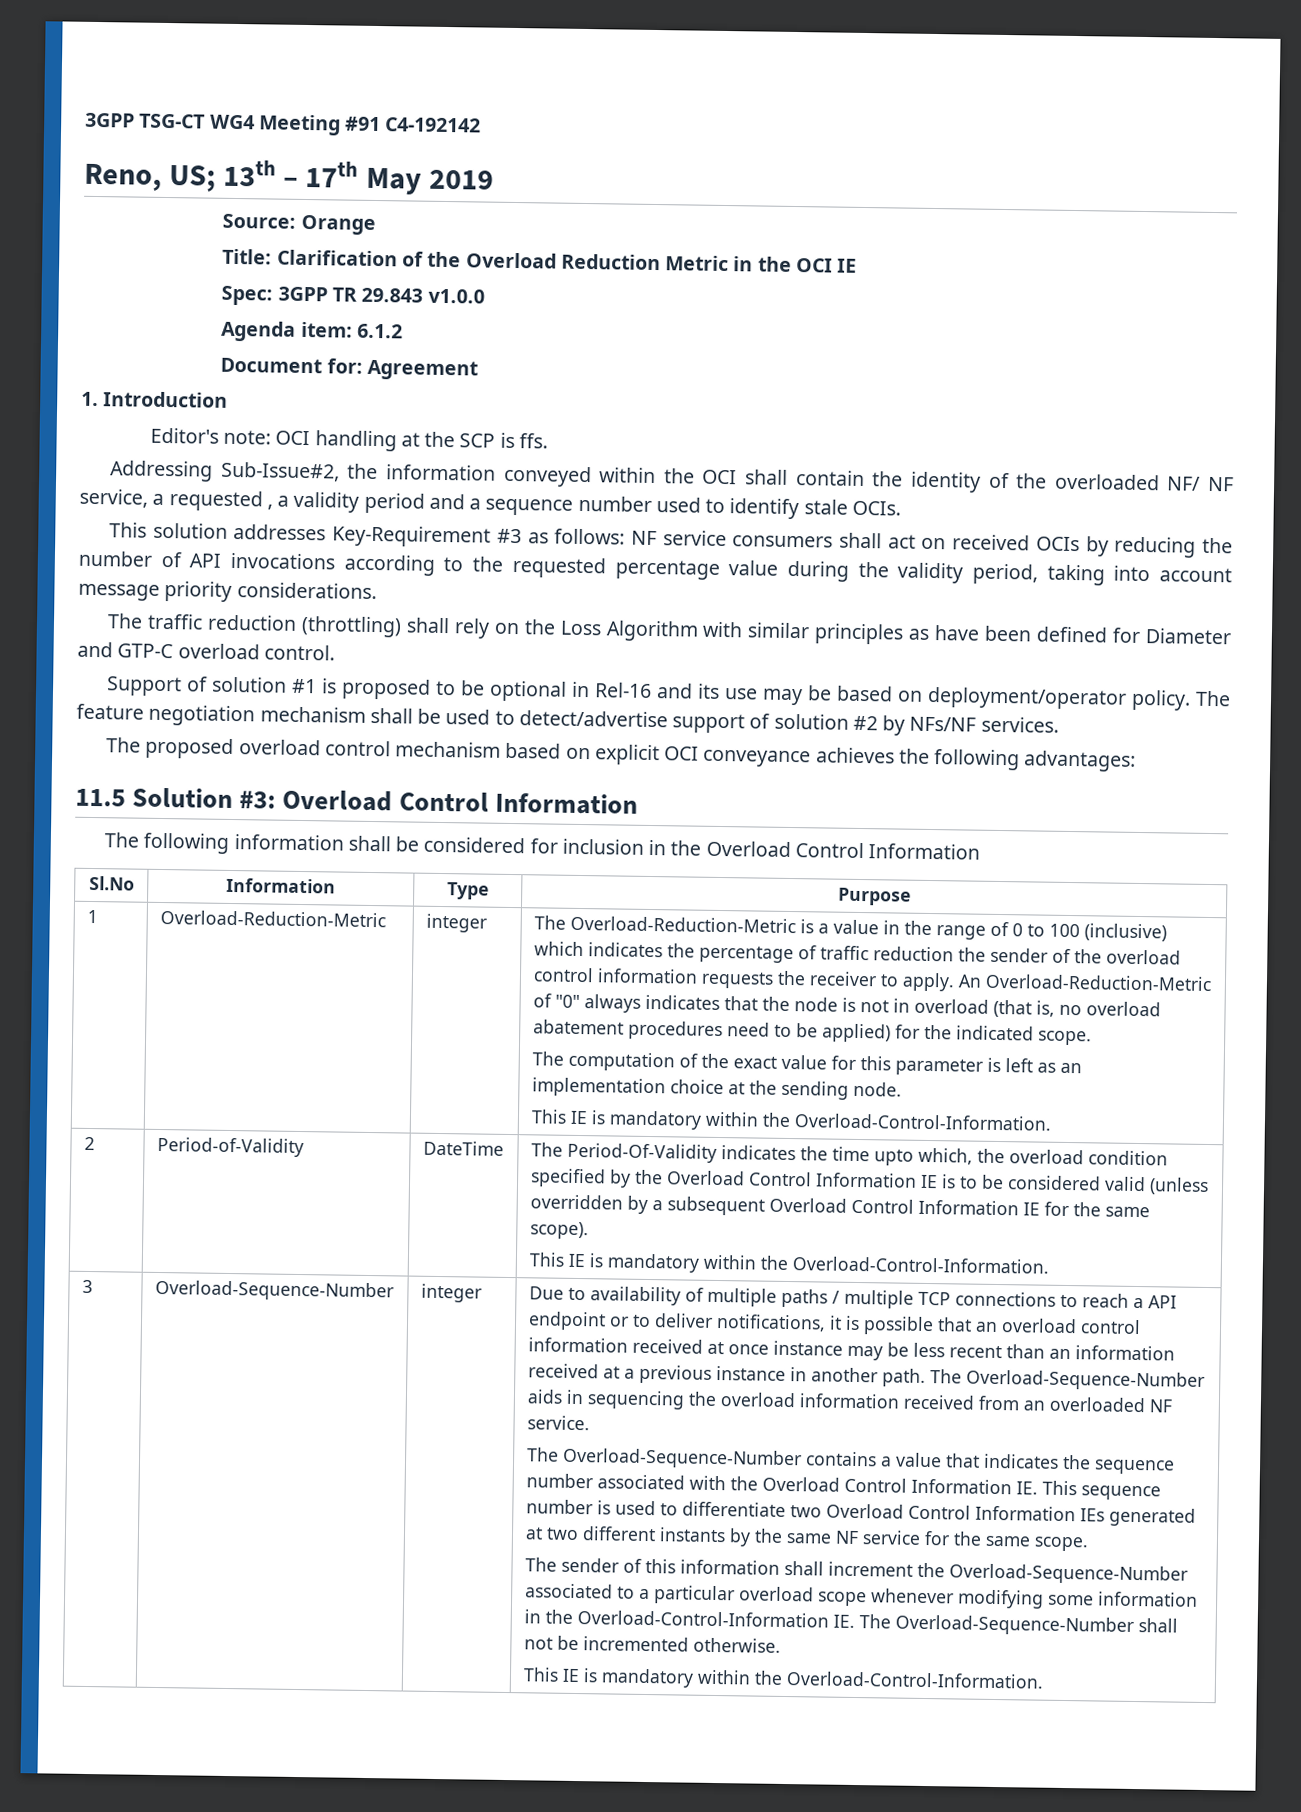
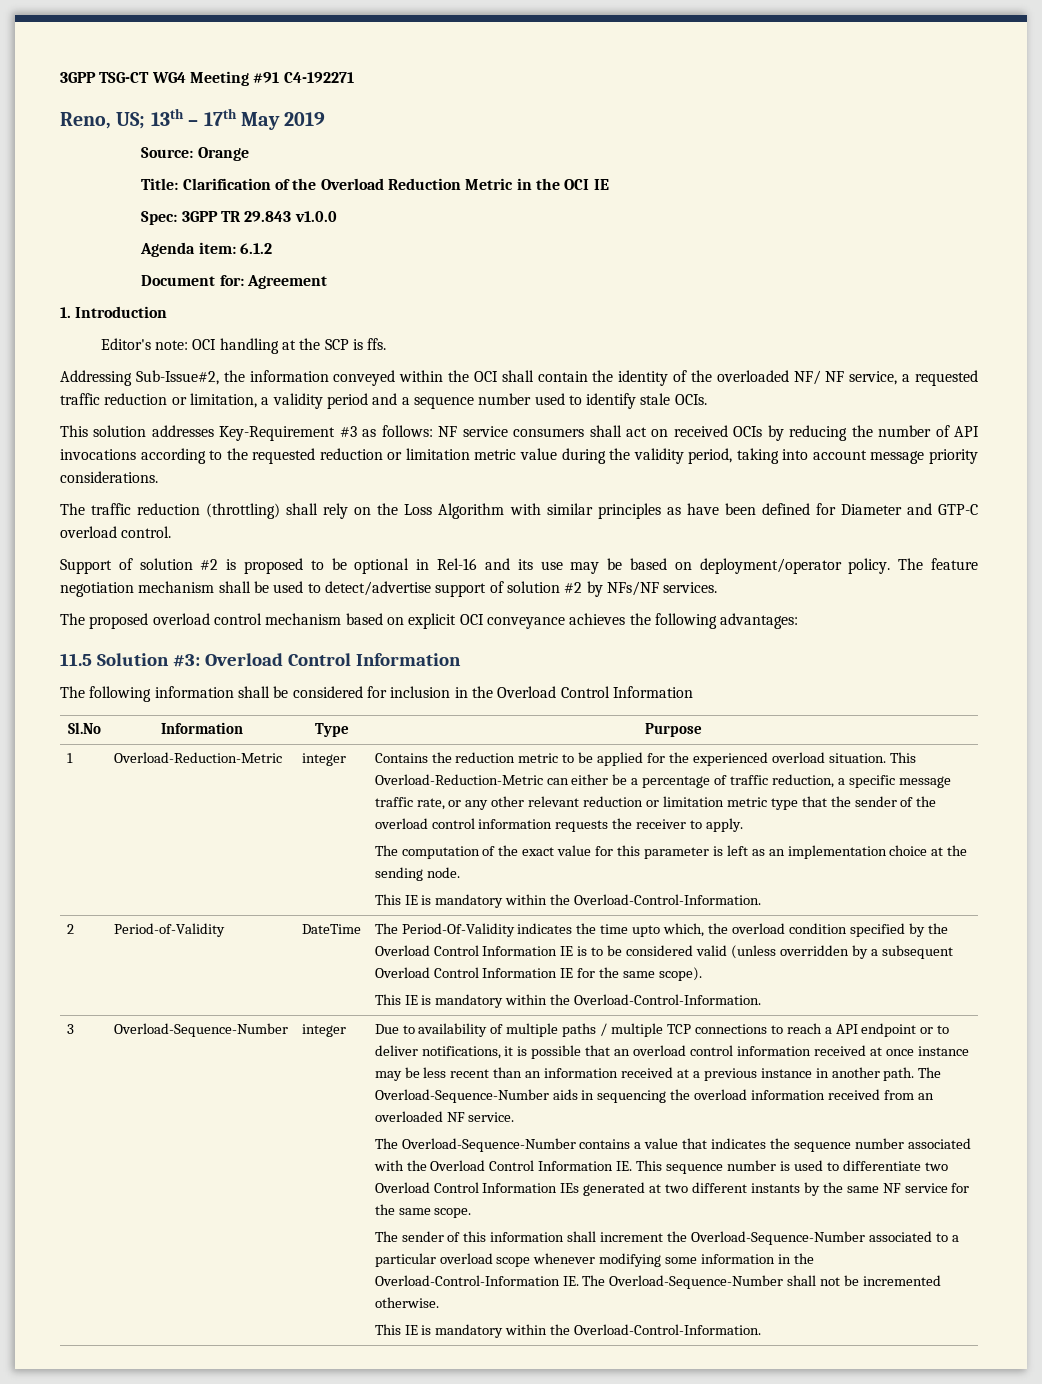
- 3GPP TSG-CT WG4 Meeting #91 C4-192142
+ 3GPP TSG-CT WG4 Meeting #91 C4-192271
- Addressing Sub-Issue#2, the information conveyed within the OCI shall contain the identity of the overloaded NF/ NF service, a requested , a validity period and a sequence number used to identify stale OCIs.
+ Addressing Sub-Issue#2, the information conveyed within the OCI shall contain the identity of the overloaded NF/ NF service, a requested traffic reduction or limitation, a validity period and a sequence number used to identify stale OCIs.
- This solution addresses Key-Requirement #3 as follows: NF service consumers shall act on received OCIs by reducing the number of API invocations according to the requested percentage value during the validity period, taking into account message priority considerations.
+ This solution addresses Key-Requirement #3 as follows: NF service consumers shall act on received OCIs by reducing the number of API invocations according to the requested reduction or limitation metric value during the validity period, taking into account message priority considerations.
- Support of solution #1 is proposed to be optional in Rel-16 and its use may be based on deployment/operator policy.
+ Support of solution #2 is proposed to be optional in Rel-16 and its use may be based on deployment/operator policy.
- The Overload-Reduction-Metric is a value in the range of 0 to 100 (inclusive) which indicates the percentage of traffic reduction the sender of the overload control information requests the receiver to apply. An Overload-Reduction-Metric of "0" always indicates that the node is not in overload (that is, no overload abatement procedures need to be applied) for the indicated scope.
+ Contains the reduction metric to be applied for the experienced overload situation. This Overload-Reduction-Metric can either be a percentage of traffic reduction, a specific message traffic rate, or any other relevant reduction or limitation metric type that the sender of the overload control information requests the receiver to apply.

